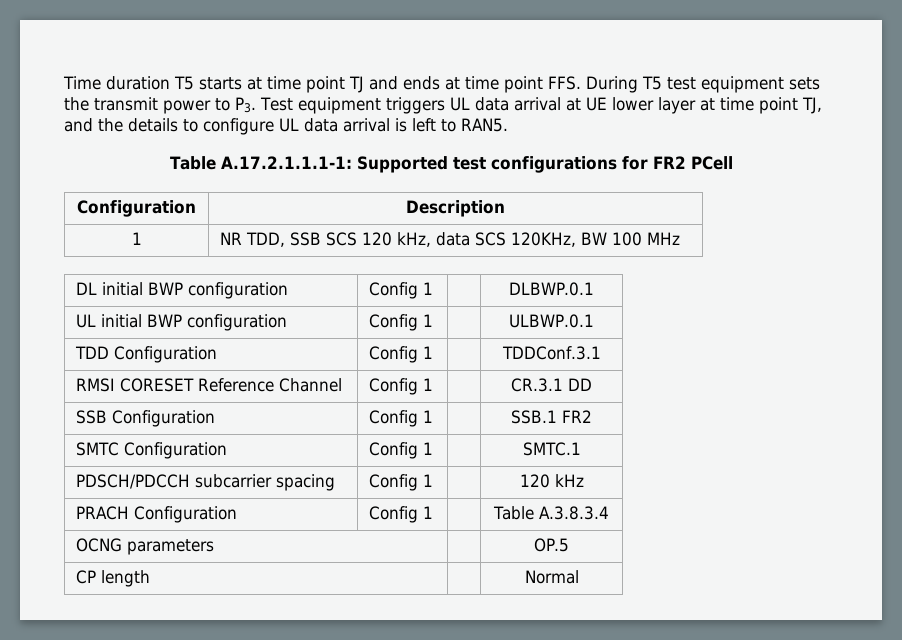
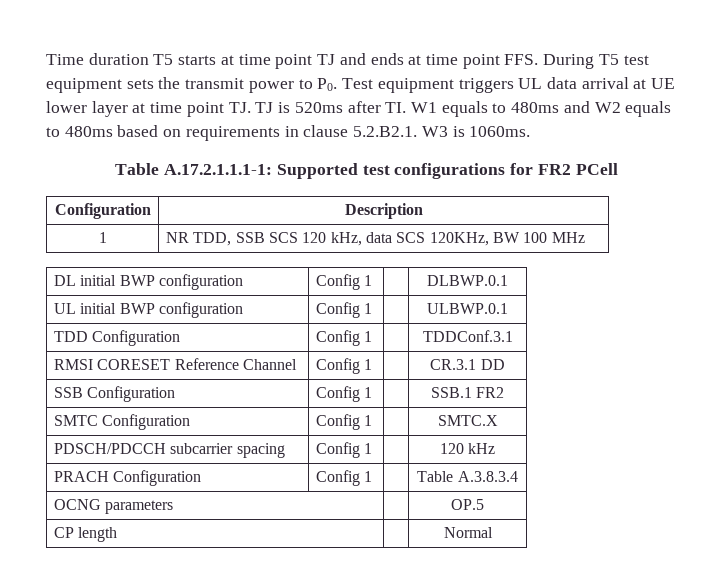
- Time duration T5 starts at time point TJ and ends at time point FFS. During T5 test equipment sets the transmit power to P3. Test equipment triggers UL data arrival at UE lower layer at time point TJ, and the details to configure UL data arrival is left to RAN5.
+ Time duration T5 starts at time point TJ and ends at time point FFS. During T5 test equipment sets the transmit power to P0. Test equipment triggers UL data arrival at UE lower layer at time point TJ. TJ is 520ms after TI. W1 equals to 480ms and W2 equals to 480ms based on requirements in clause 5.2.B2.1. W3 is 1060ms.
- SMTC Configuration | Config 1 | | SMTC.1
+ SMTC Configuration | Config 1 | | SMTC.X

